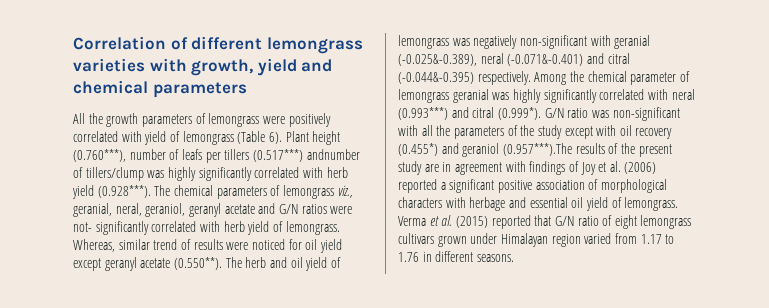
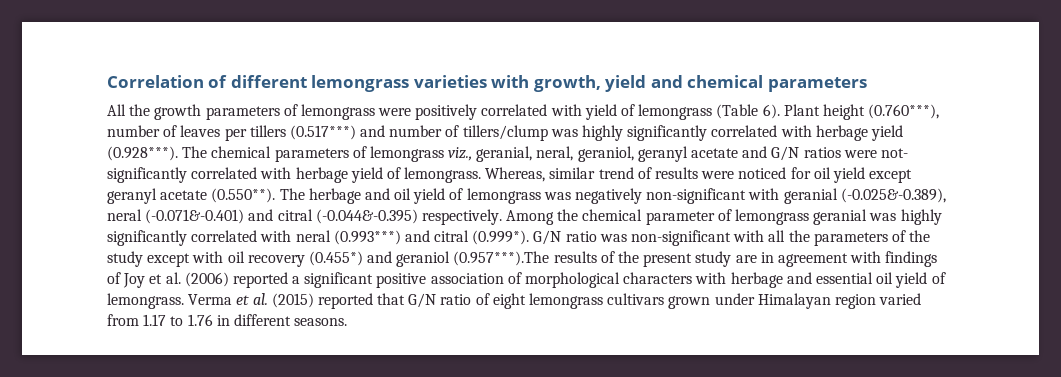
- Plant height (0.760***), number of leafs per tillers (0.517***) andnumber of tillers/clump was highly significantly correlated with herb yield (0.928***). The chemical parameters of lemongrass viz., geranial, neral, geraniol, geranyl acetate and G/N ratios were not- significantly correlated with herb yield of lemongrass.
+ Plant height (0.760***), number of leaves per tillers (0.517***) and number of tillers/clump was highly significantly correlated with herbage yield (0.928***). The chemical parameters of lemongrass viz., geranial, neral, geraniol, geranyl acetate and G/N ratios were not- significantly correlated with herbage yield of lemongrass.
- Whereas, similar trend of results were noticed for oil yield except geranyl acetate (0.550**). The herb and oil yield of lemongrass was negatively non-significant with geranial (-0.025&-0.389), neral (-0.071&-0.401) and citral (-0.044&-0.395) respectively.
+ Whereas, similar trend of results were noticed for oil yield except geranyl acetate (0.550**). The herbage and oil yield of lemongrass was negatively non-significant with geranial (-0.025&-0.389), neral (-0.071&-0.401) and citral (-0.044&-0.395) respectively.

